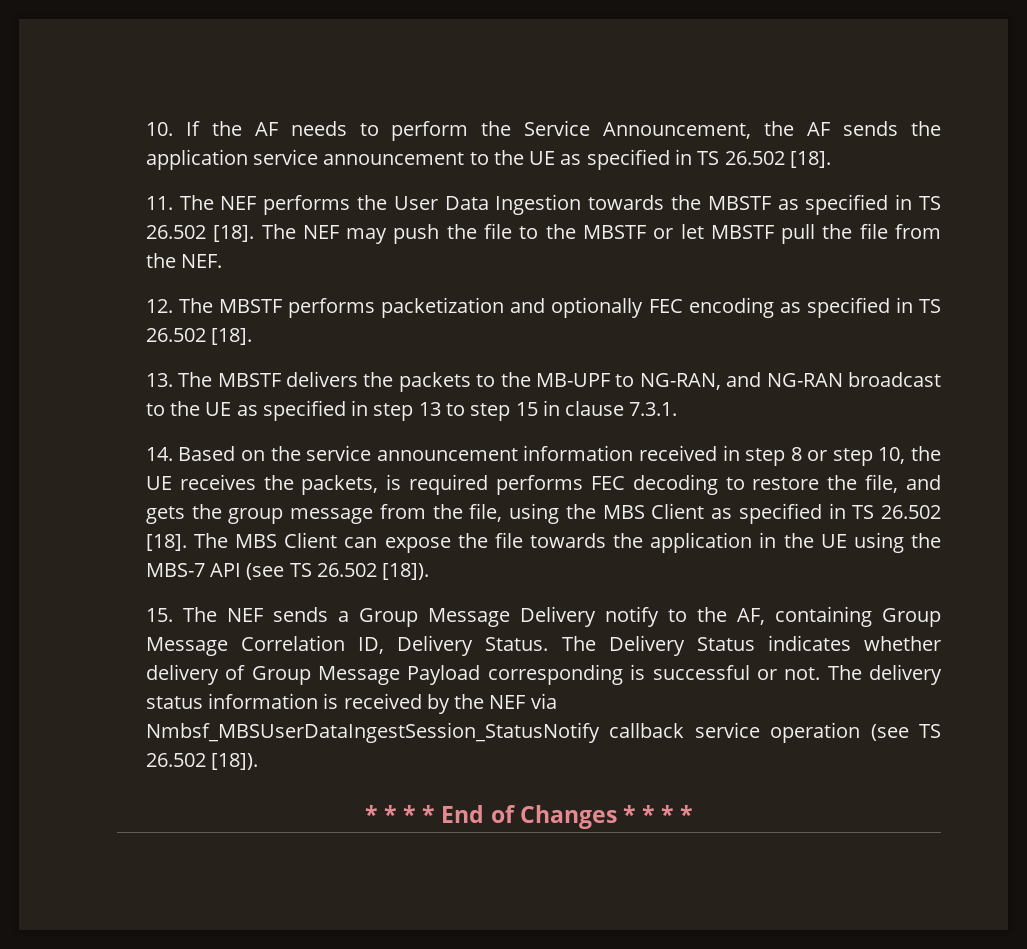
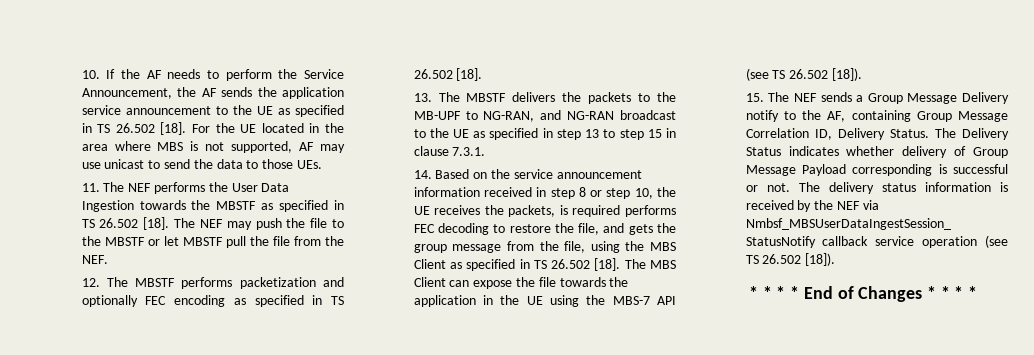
+ For the UE located in the area where MBS is not supported, AF may use unicast to send the data to those UEs.

